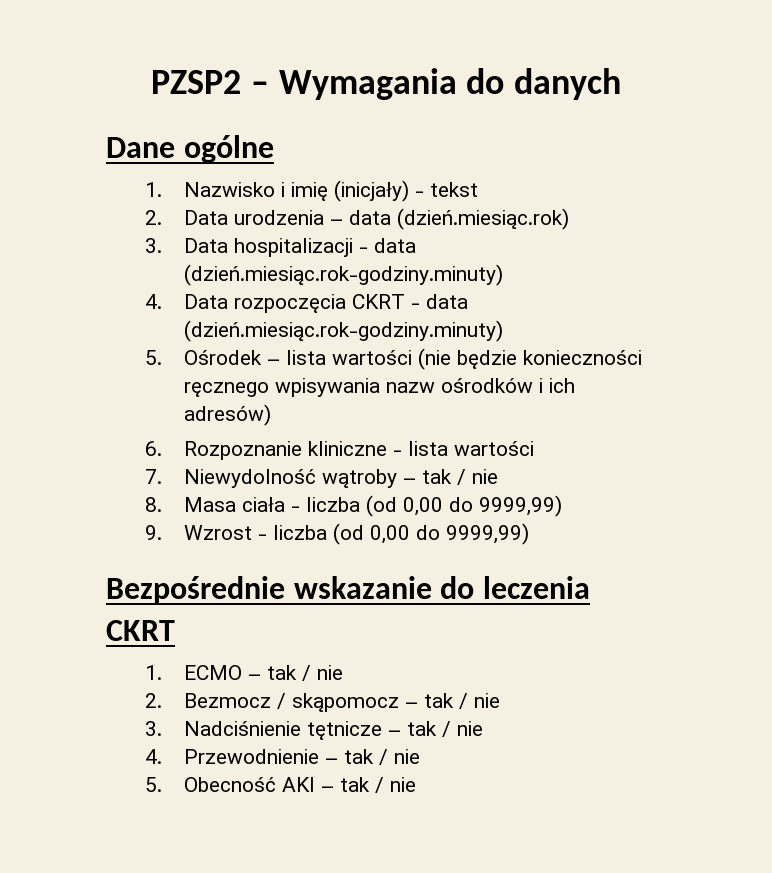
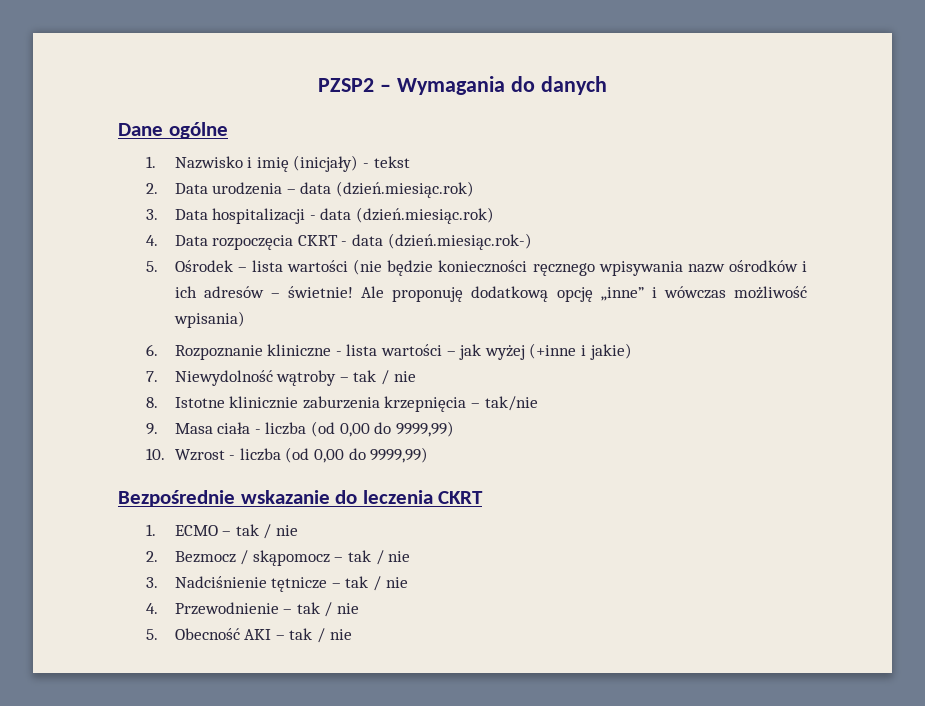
- 3. Data hospitalizacji - data (dzień.miesiąc.rok-godziny.minuty)
+ 3. Data hospitalizacji - data (dzień.miesiąc.rok)
- 4. Data rozpoczęcia CKRT - data (dzień.miesiąc.rok-godziny.minuty)
+ 4. Data rozpoczęcia CKRT - data (dzień.miesiąc.rok-)
- 5. Ośrodek – lista wartości (nie będzie konieczności ręcznego wpisywania nazw ośrodków i ich adresów)
+ 5. Ośrodek – lista wartości (nie będzie konieczności ręcznego wpisywania nazw ośrodków i ich adresów – świetnie! Ale proponuję dodatkową opcję „inne” i wówczas możliwość wpisania)
- 6. Rozpoznanie kliniczne - lista wartości
+ 6. Rozpoznanie kliniczne - lista wartości – jak wyżej (+inne i jakie)
- 8. Masa ciała - liczba (od 0,00 do 9999,99)
+ 8. Istotne klinicznie zaburzenia krzepnięcia – tak/nie
+ 9. Masa ciała - liczba (od 0,00 do 9999,99)
- 9. Wzrost - liczba (od 0,00 do 9999,99)
+ 10. Wzrost - liczba (od 0,00 do 9999,99)

